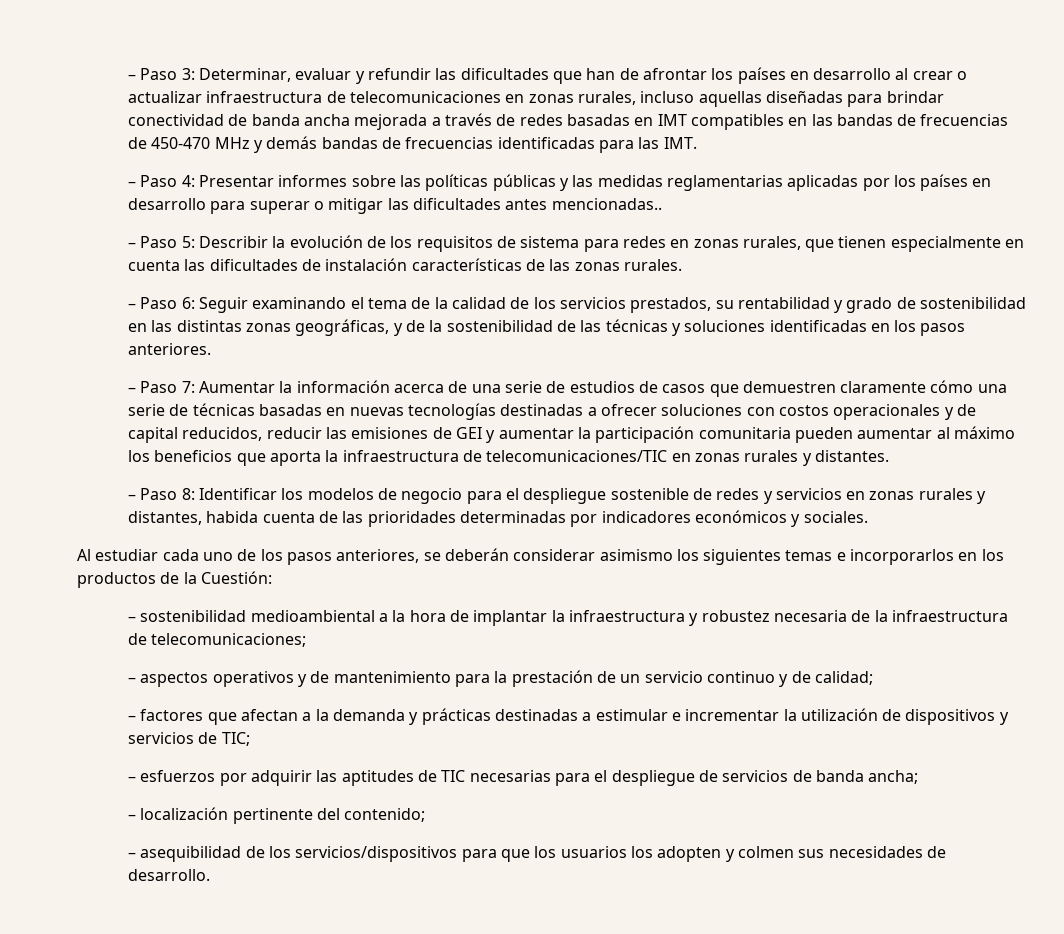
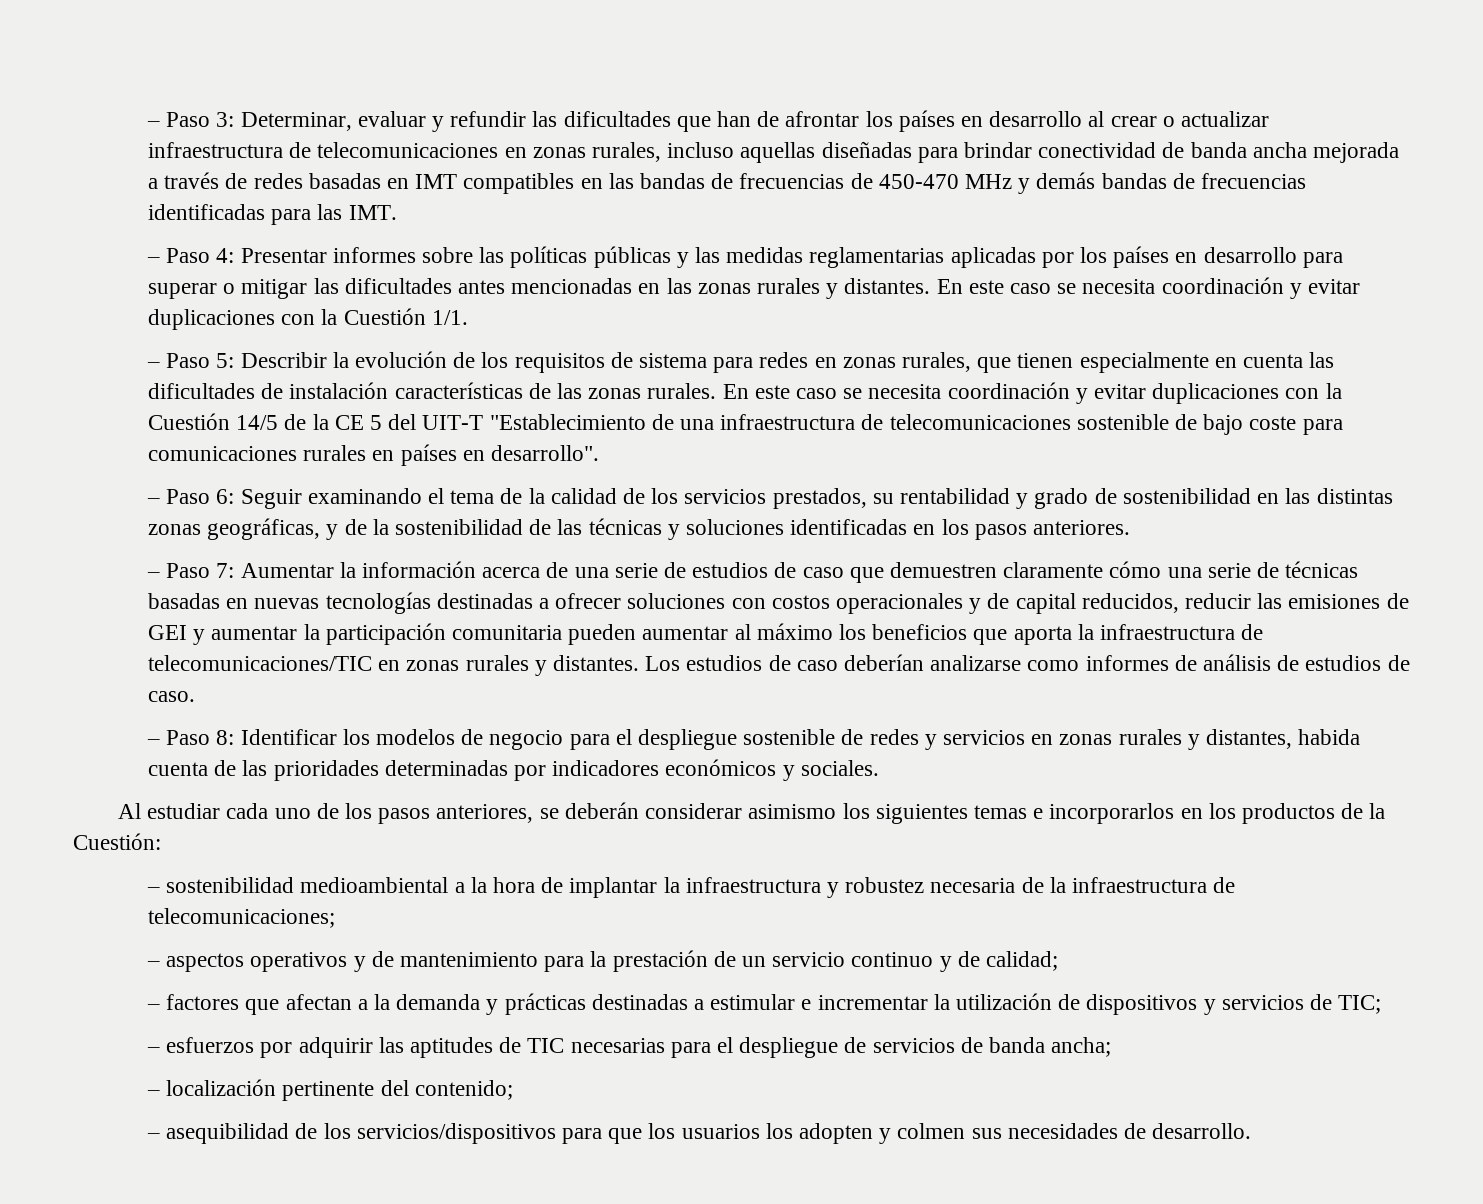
- – Paso 4: Presentar informes sobre las políticas públicas y las medidas reglamentarias aplicadas por los países en desarrollo para superar o mitigar las dificultades antes mencionadas..
+ – Paso 4: Presentar informes sobre las políticas públicas y las medidas reglamentarias aplicadas por los países en desarrollo para superar o mitigar las dificultades antes mencionadas en las zonas rurales y distantes. En este caso se necesita coordinación y evitar duplicaciones con la Cuestión 1/1.
+ En este caso se necesita coordinación y evitar duplicaciones con la Cuestión 14/5 de la CE 5 del UIT-T "Establecimiento de una infraestructura de telecomunicaciones sostenible de bajo coste para comunicaciones rurales en países en desarrollo".
- Aumentar la información acerca de una serie de estudios de casos que demuestren claramente cómo una serie de técnicas basadas en nuevas tecnologías destinadas a ofrecer soluciones con costos operacionales y de capital reducidos, reducir las emisiones de GEI y aumentar la participación comunitaria pueden aumentar al máximo los beneficios que aporta la infraestructura de telecomunicaciones/TIC en zonas rurales y distantes.
+ Aumentar la información acerca de una serie de estudios de caso que demuestren claramente cómo una serie de técnicas basadas en nuevas tecnologías destinadas a ofrecer soluciones con costos operacionales y de capital reducidos, reducir las emisiones de GEI y aumentar la participación comunitaria pueden aumentar al máximo los beneficios que aporta la infraestructura de telecomunicaciones/TIC en zonas rurales y distantes. Los estudios de caso deberían analizarse como informes de análisis de estudios de caso.

